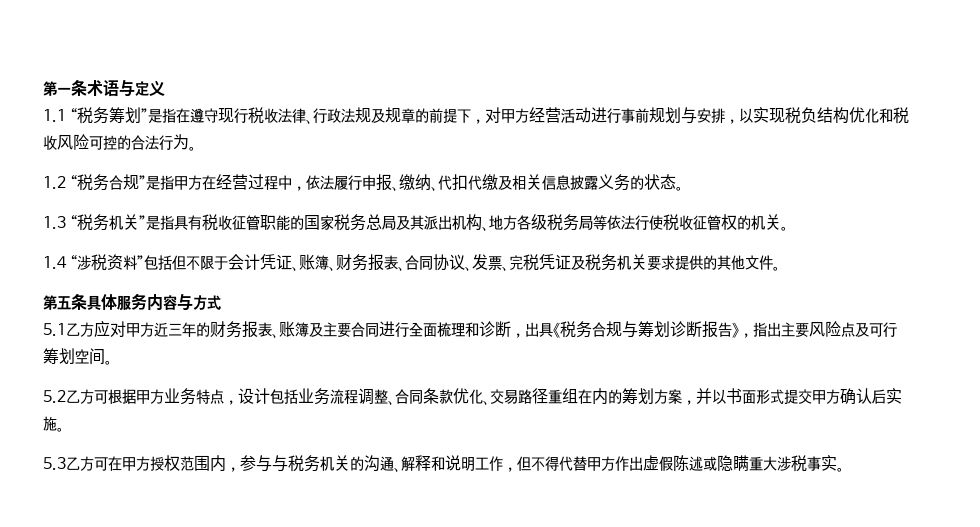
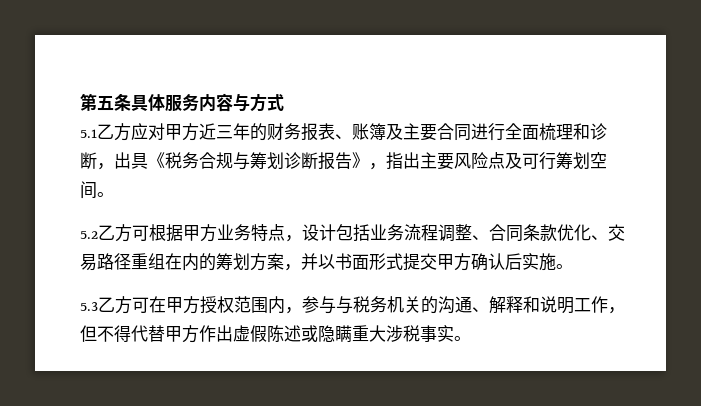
- 第一条术语与定义
- 1.1 “税务筹划”是指在遵守现行税收法律、行政法规及规章的前提下，对甲方经营活动进行事前规划与安排，以实现税负结构优化和税收风险可控的合法行为。
- 1.2 “税务合规”是指甲方在经营过程中，依法履行申报、缴纳、代扣代缴及相关信息披露义务的状态。
- 1.3 “税务机关”是指具有税收征管职能的国家税务总局及其派出机构、地方各级税务局等依法行使税收征管权的机关。
- 1.4 “涉税资料”包括但不限于会计凭证、账簿、财务报表、合同协议、发票、完税凭证及税务机关要求提供的其他文件。

